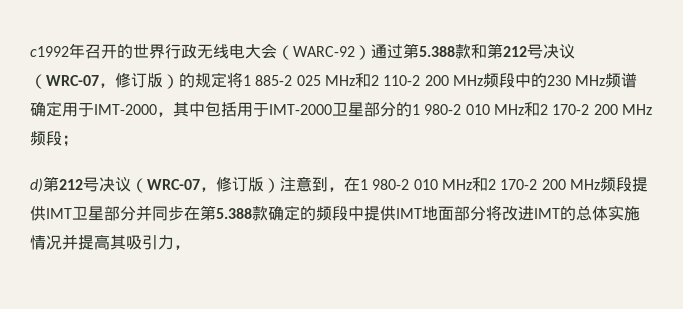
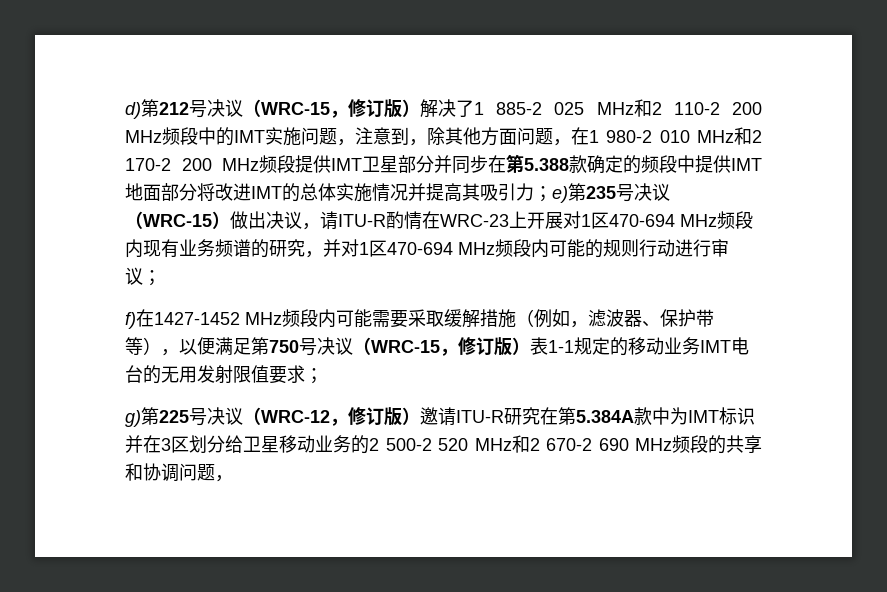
- c1992年召开的世界行政无线电大会（WARC-92）通过第5.388款和第212号决议（WRC-07，修订版）的规定将1 885-2 025 MHz和2 110-2 200 MHz频段中的230 MHz频谱确定用于IMT-2000，其中包括用于IMT-2000卫星部分的1 980-2 010 MHz和2 170-2 200 MHz频段；
- d)第212号决议（WRC-07，修订版）注意到，在1 980-2 010 MHz和2 170-2 200 MHz频段提供IMT卫星部分并同步在第5.388款确定的频段中提供IMT地面部分将改进IMT的总体实施情况并提高其吸引力，
+ d)第212号决议（WRC-15，修订版）解决了1 885-2 025 MHz和2 110-2 200 MHz频段中的IMT实施问题，注意到，除其他方面问题，在1 980-2 010 MHz和2 170-2 200 MHz频段提供IMT卫星部分并同步在第5.388款确定的频段中提供IMT地面部分将改进IMT的总体实施情况并提高其吸引力；e)第235号决议（WRC-15）做出决议，请ITU-R酌情在WRC-23上开展对1区470-694 MHz频段内现有业务频谱的研究，并对1区470-694 MHz频段内可能的规则行动进行审议；
+ f)在1427-1452 MHz频段内可能需要采取缓解措施（例如，滤波器、保护带等），以便满足第750号决议（WRC-15，修订版）表1-1规定的移动业务IMT电台的无用发射限值要求；
+ g)第225号决议（WRC-12，修订版）邀请ITU-R研究在第5.384A款中为IMT标识并在3区划分给卫星移动业务的2 500-2 520 MHz和2 670-2 690 MHz频段的共享和协调问题，

